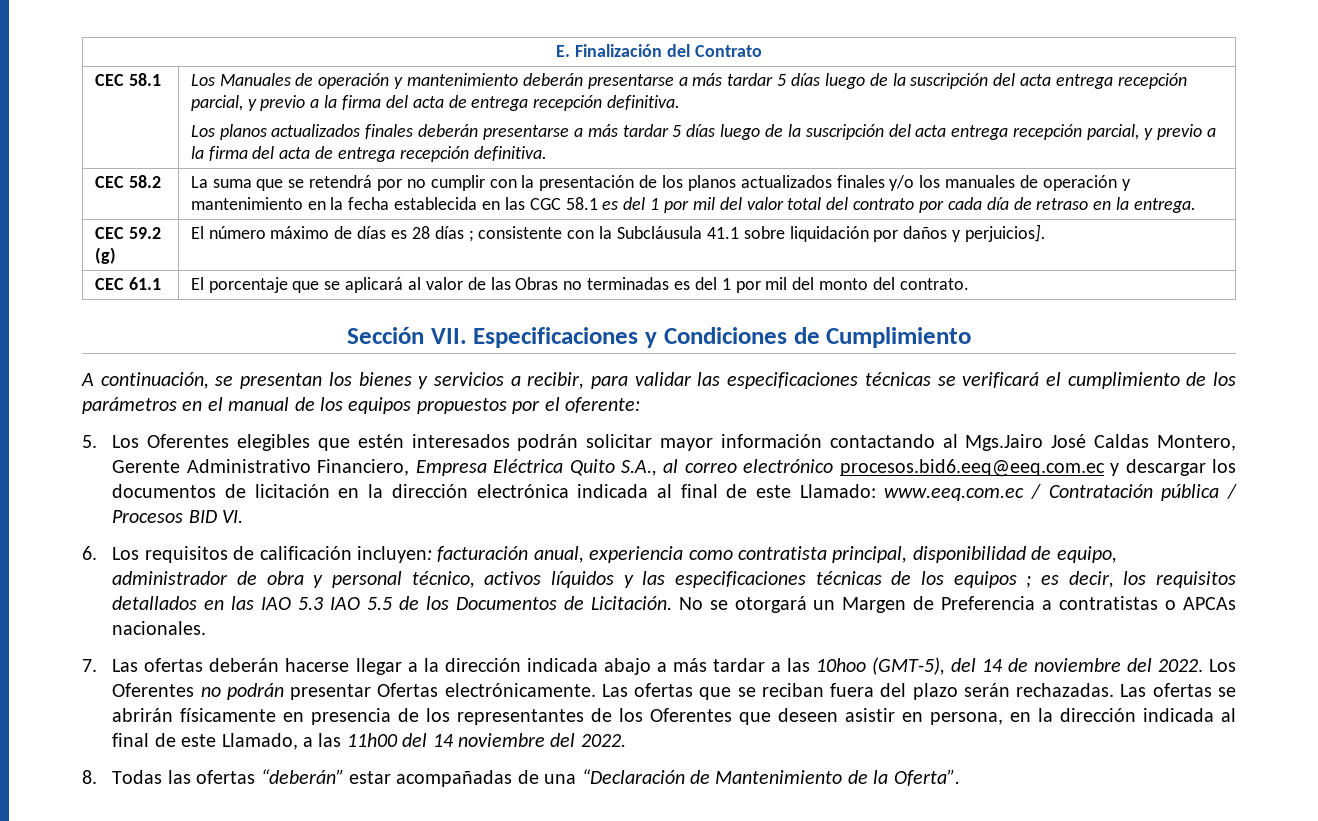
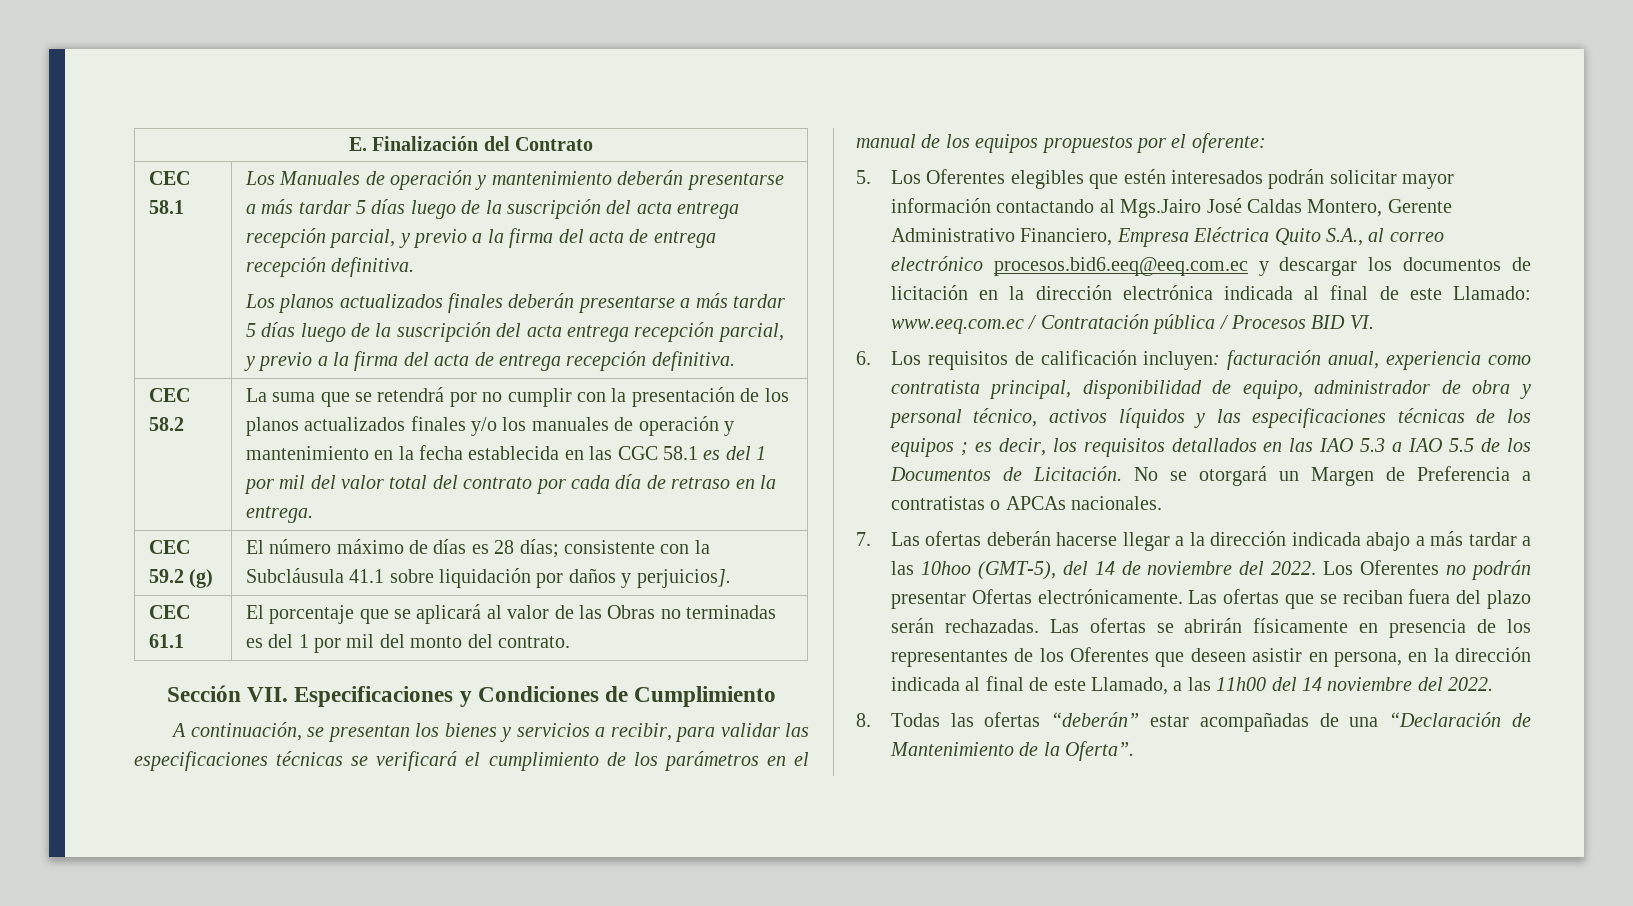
- CEC 59.2 (g) | El número máximo de días es 28 días ; consistente con la Subcláusula 41.1 sobre liquidación por daños y perjuicios].
+ CEC 59.2 (g) | El número máximo de días es 28 días; consistente con la Subcláusula 41.1 sobre liquidación por daños y perjuicios].
- 6. Los requisitos de calificación incluyen: facturación anual, experiencia como contratista principal, disponibilidad de equipo, administrador de obra y personal técnico, activos líquidos y las especificaciones técnicas de los equipos ; es decir, los requisitos detallados en las IAO 5.3 IAO 5.5 de los Documentos de Licitación.
+ 6. Los requisitos de calificación incluyen: facturación anual, experiencia como contratista principal, disponibilidad de equipo, administrador de obra y personal técnico, activos líquidos y las especificaciones técnicas de los equipos ; es decir, los requisitos detallados en las IAO 5.3 a IAO 5.5 de los Documentos de Licitación.

